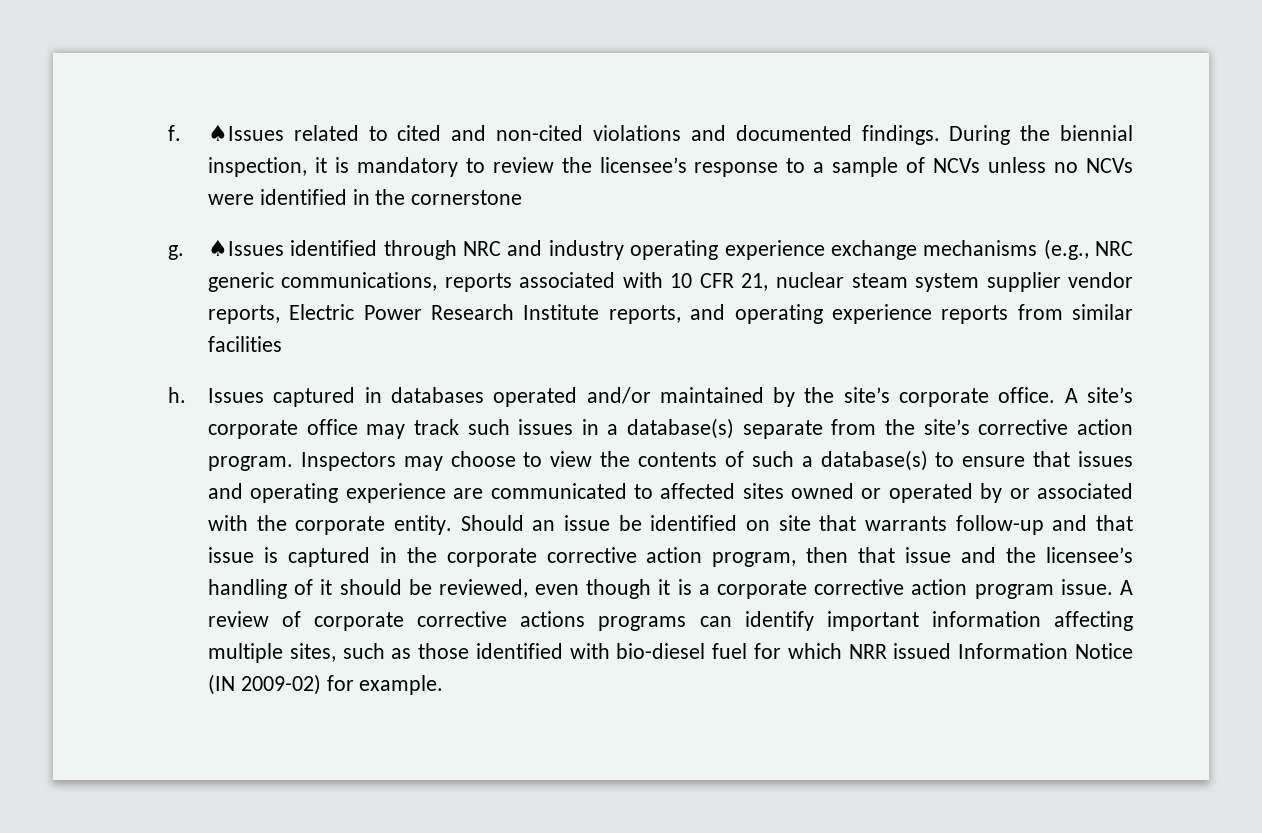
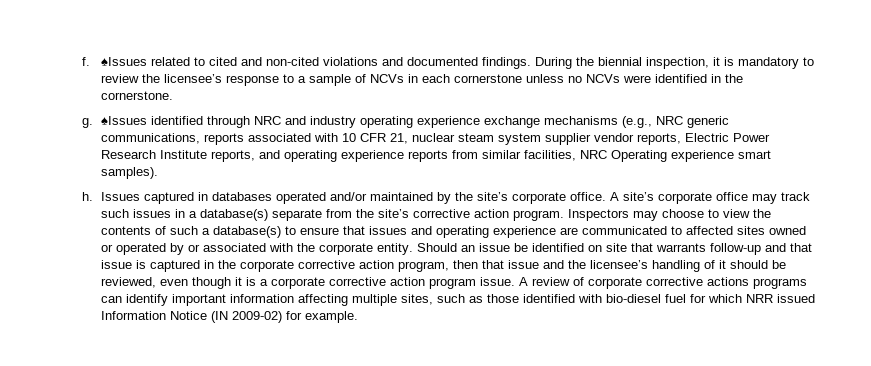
- During the biennial inspection, it is mandatory to review the licensee’s response to a sample of NCVs unless no NCVs were identified in the cornerstone
+ During the biennial inspection, it is mandatory to review the licensee’s response to a sample of NCVs in each cornerstone unless no NCVs were identified in the cornerstone.
- ♠Issues identified through NRC and industry operating experience exchange mechanisms (e.g., NRC generic communications, reports associated with 10 CFR 21, nuclear steam system supplier vendor reports, Electric Power Research Institute reports, and operating experience reports from similar facilities
+ ♠Issues identified through NRC and industry operating experience exchange mechanisms (e.g., NRC generic communications, reports associated with 10 CFR 21, nuclear steam system supplier vendor reports, Electric Power Research Institute reports, and operating experience reports from similar facilities, NRC Operating experience smart samples).

